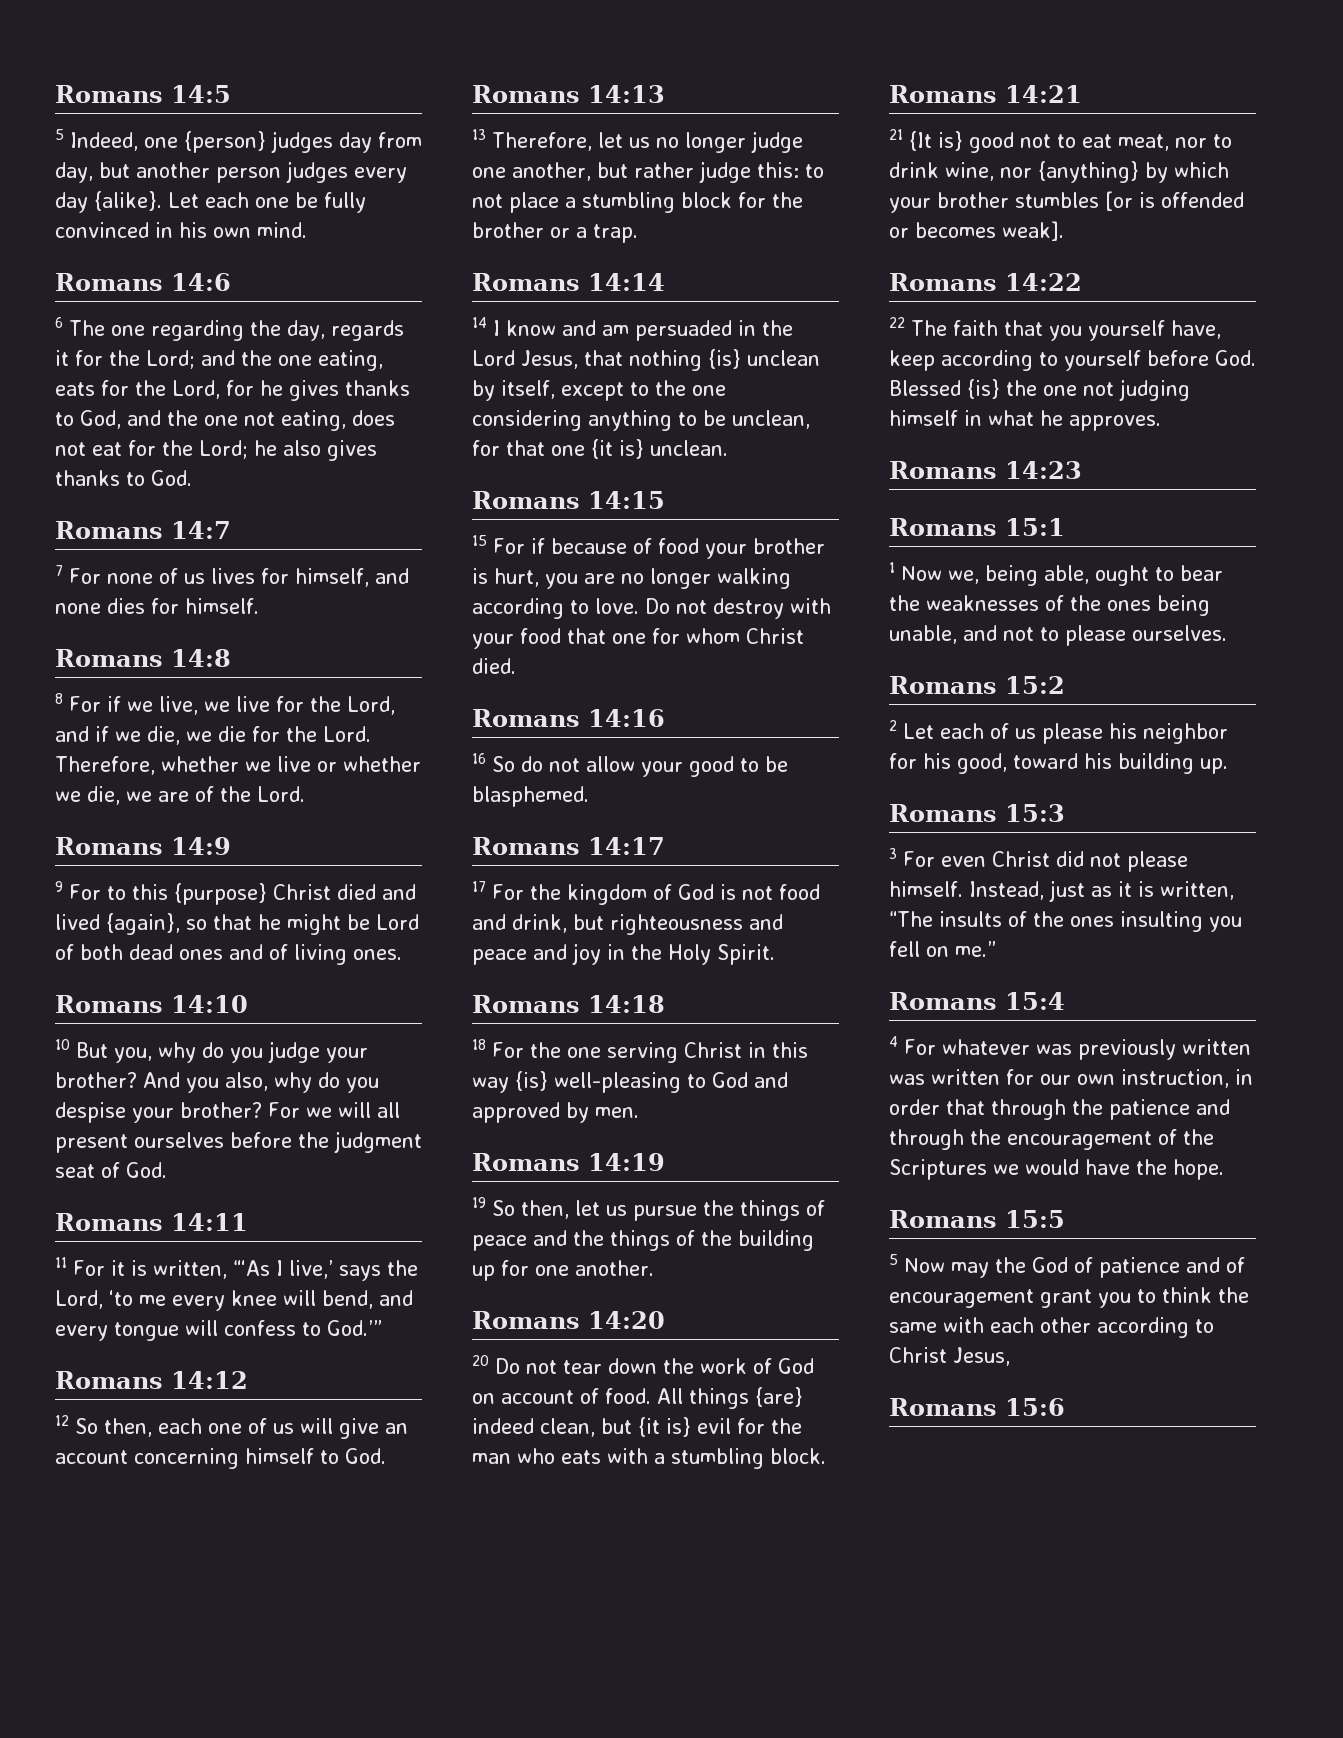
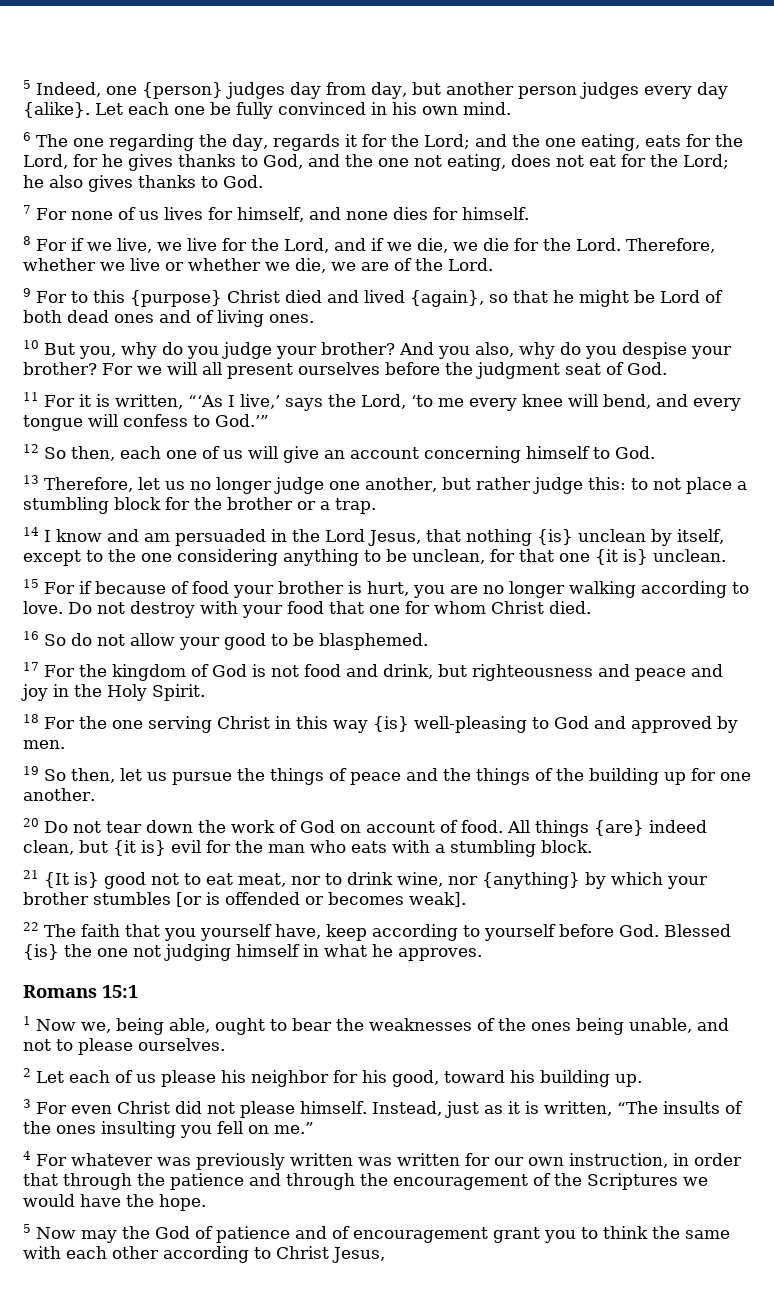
- Romans 14:5
- Romans 14:6
- Romans 14:7
- Romans 14:8
- Romans 14:9
- Romans 14:10
- Romans 14:11
- Romans 14:12
- Romans 14:13
- Romans 14:14
- Romans 14:15
- Romans 14:16
- Romans 14:17
- Romans 14:18
- Romans 14:19
- Romans 14:20
- Romans 14:21
- Romans 14:22
- Romans 14:23
- Romans 15:2
- Romans 15:3
- Romans 15:4
- Romans 15:5
- Romans 15:6

